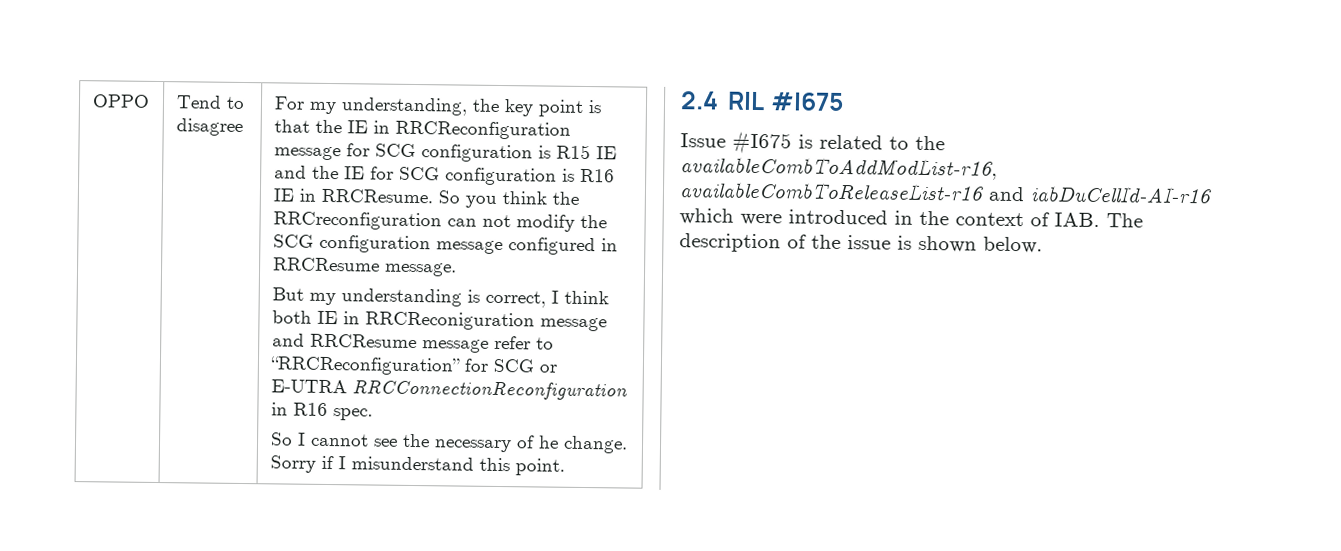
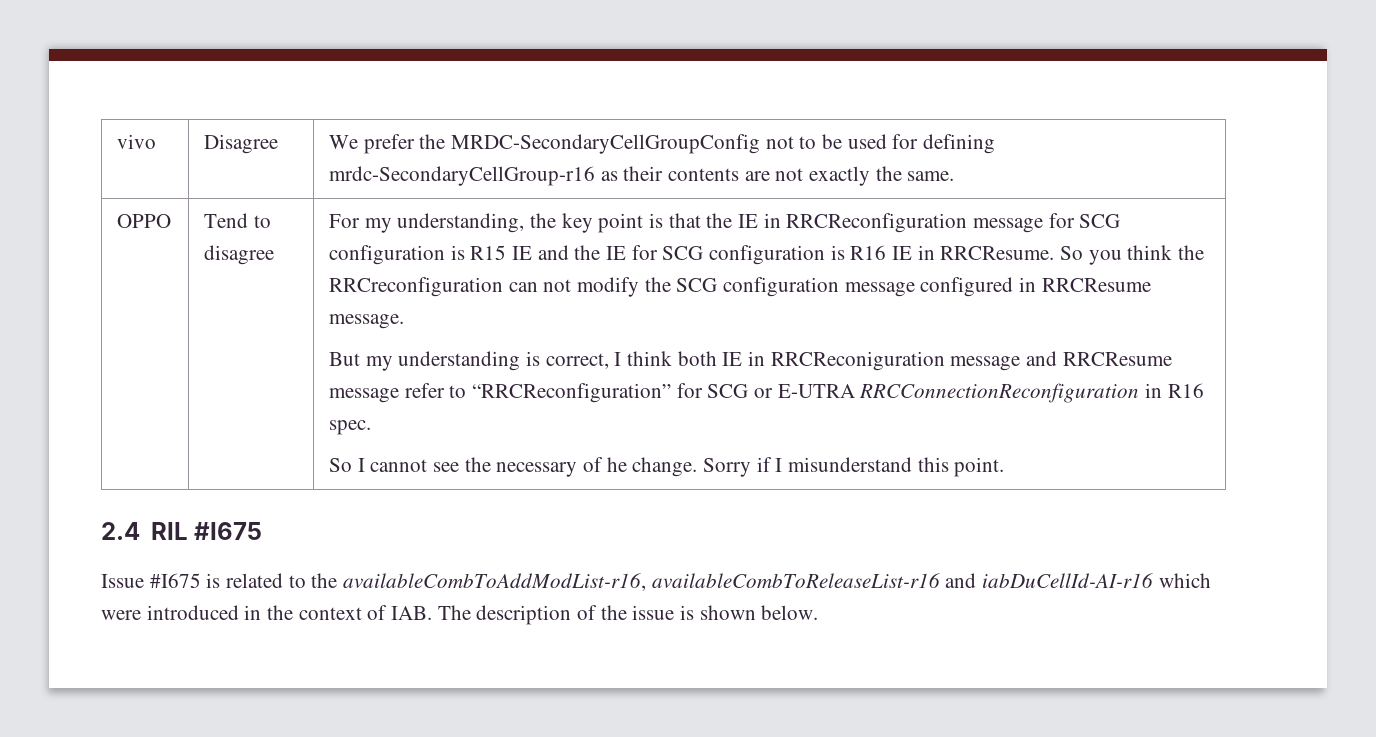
+ vivo | Disagree | We prefer the MRDC-SecondaryCellGroupConfig not to be used for defining mrdc-SecondaryCellGroup-r16 as their contents are not exactly the same.

